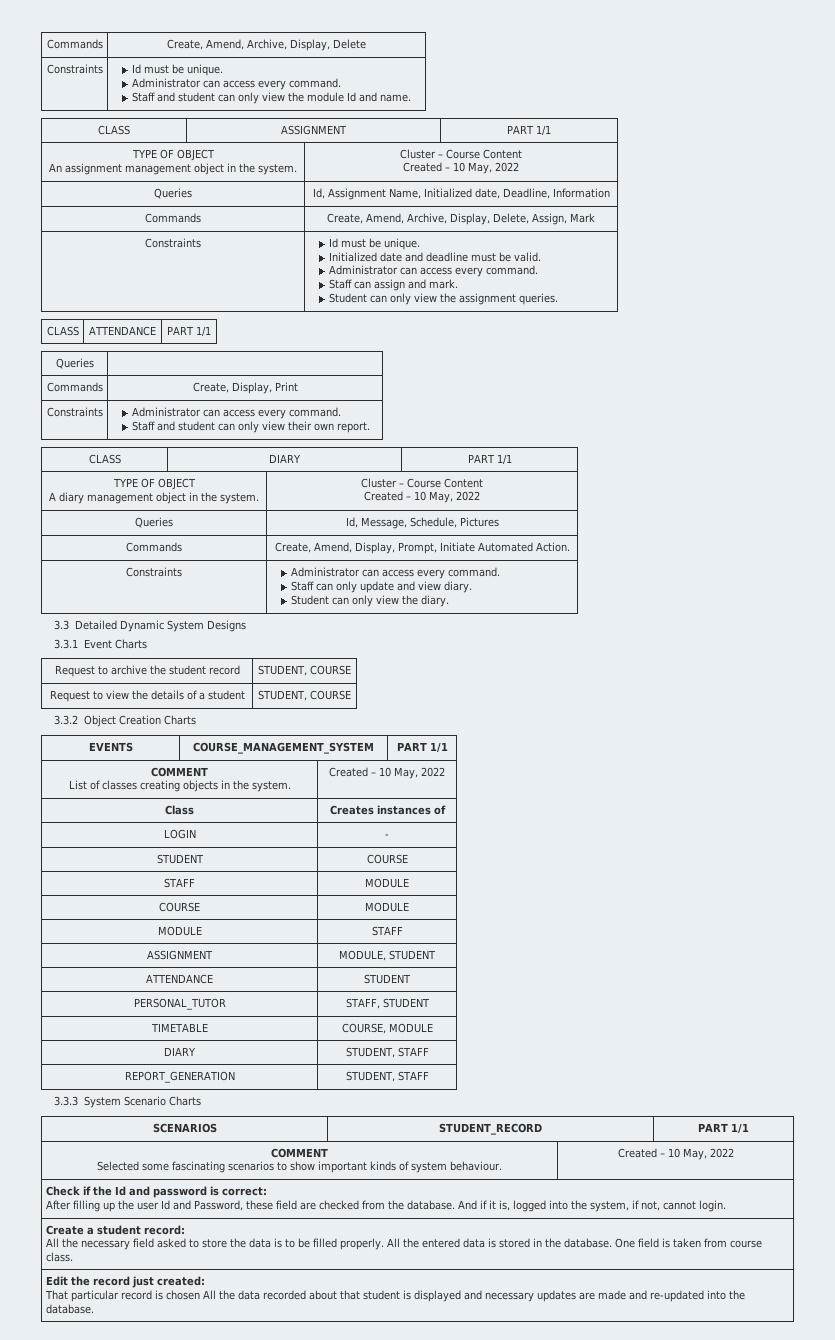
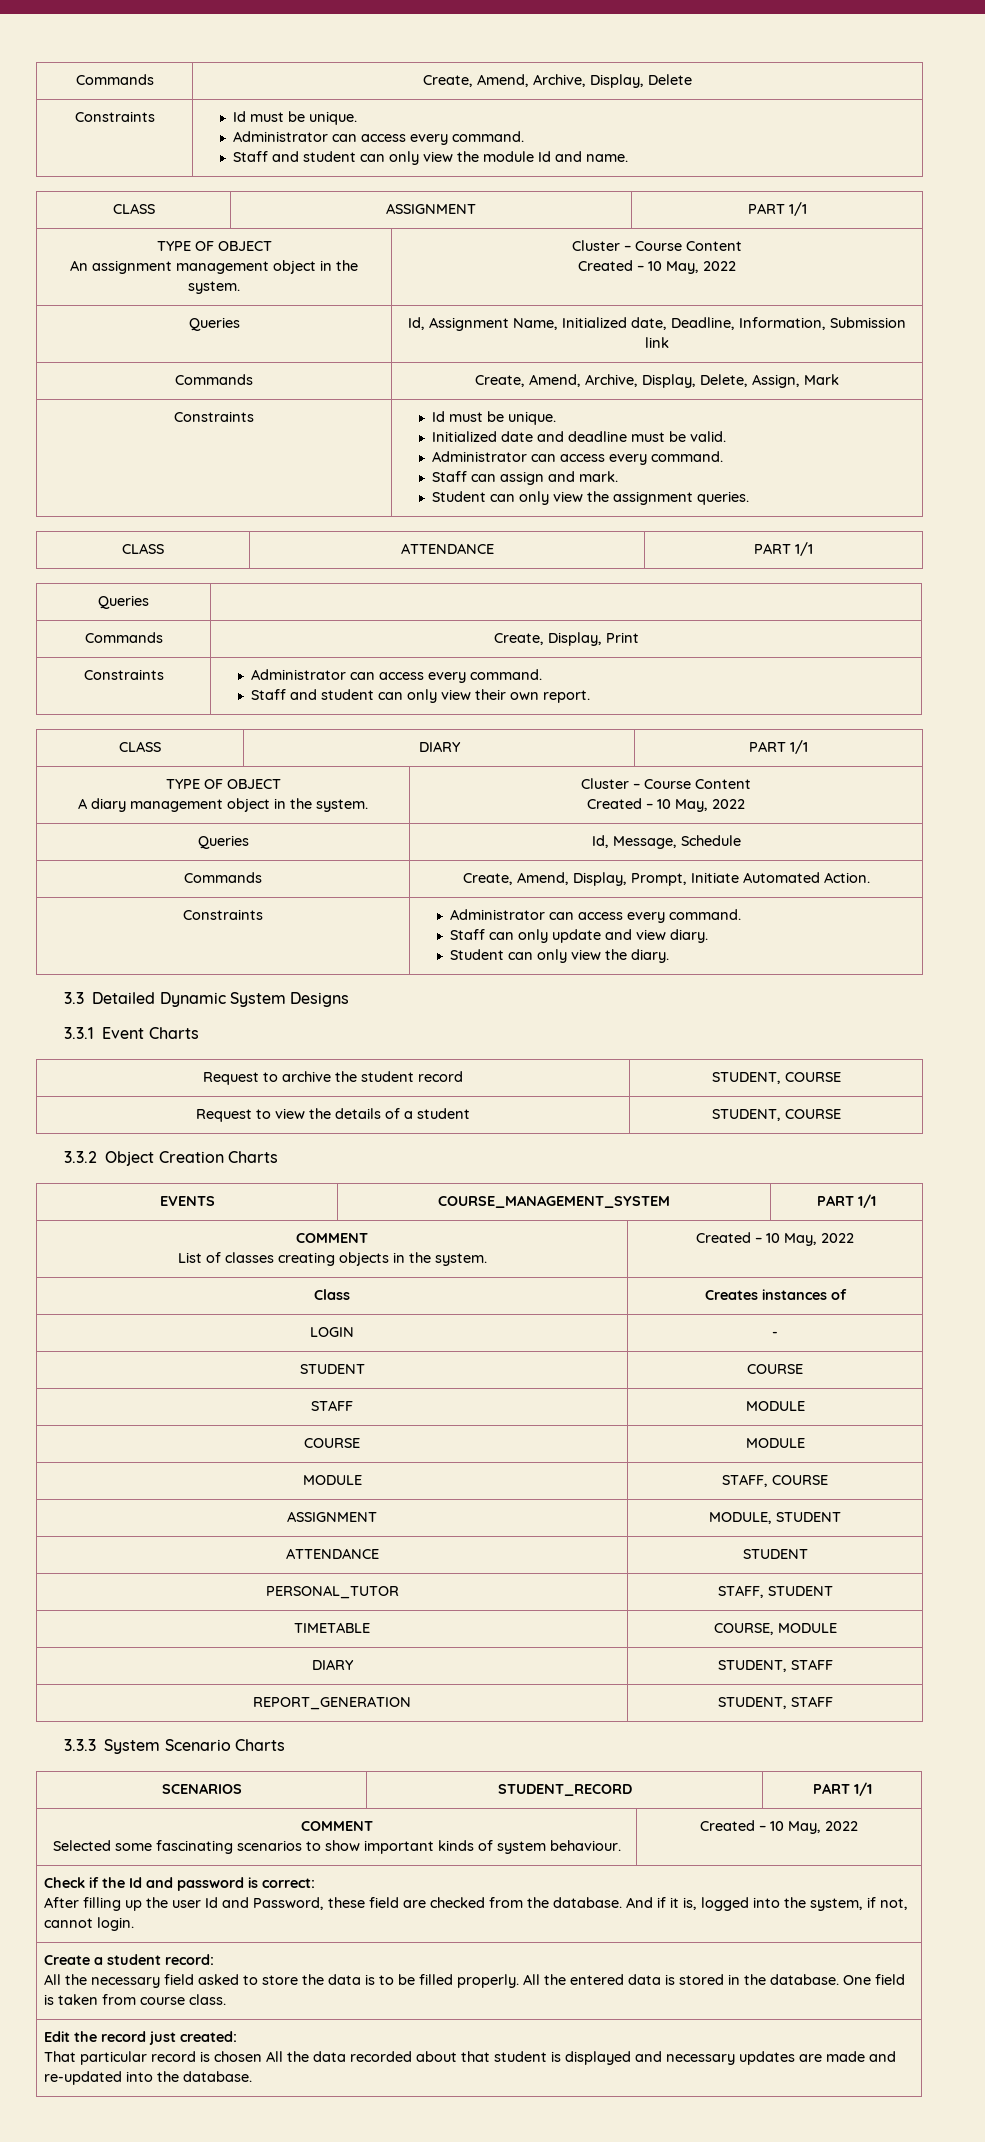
- Queries | Id, Assignment Name, Initialized date, Deadline, Information
+ Queries | Id, Assignment Name, Initialized date, Deadline, Information, Submission link
- Queries | Id, Message, Schedule, Pictures
+ Queries | Id, Message, Schedule
- MODULE | STAFF
+ MODULE | STAFF, COURSE

